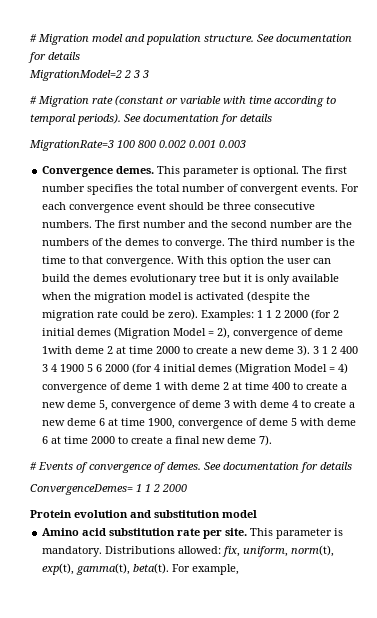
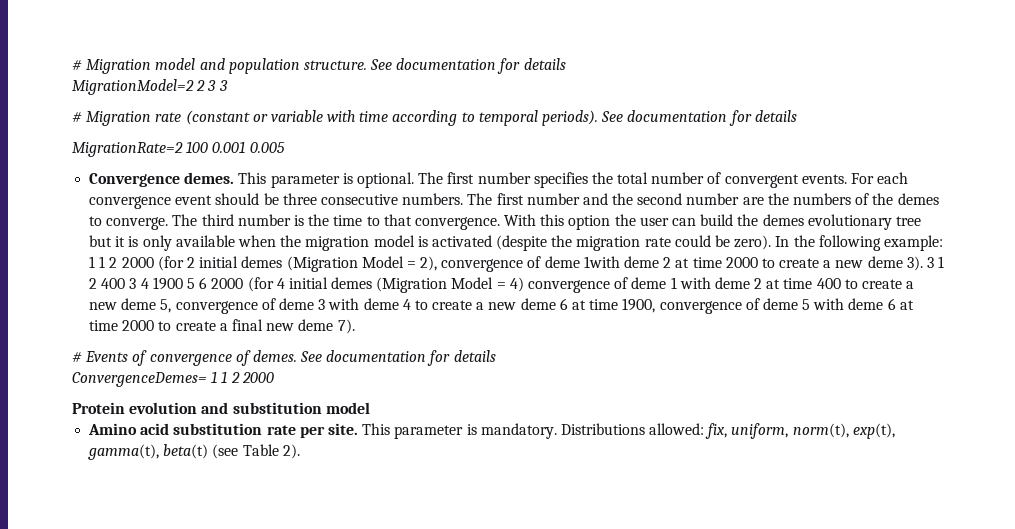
- MigrationRate=3 100 800 0.002 0.001 0.003
+ MigrationRate=2 100 0.001 0.005
- Examples: 1 1 2 2000 (for 2 initial demes (Migration Model = 2), convergence of deme 1with deme 2 at time 2000 to create a new deme 3).
+ In the following example: 1 1 2 2000 (for 2 initial demes (Migration Model = 2), convergence of deme 1with deme 2 at time 2000 to create a new deme 3).
- Distributions allowed: fix, uniform, norm(t), exp(t), gamma(t), beta(t). For example,
+ Distributions allowed: fix, uniform, norm(t), exp(t), gamma(t), beta(t) (see Table 2).

